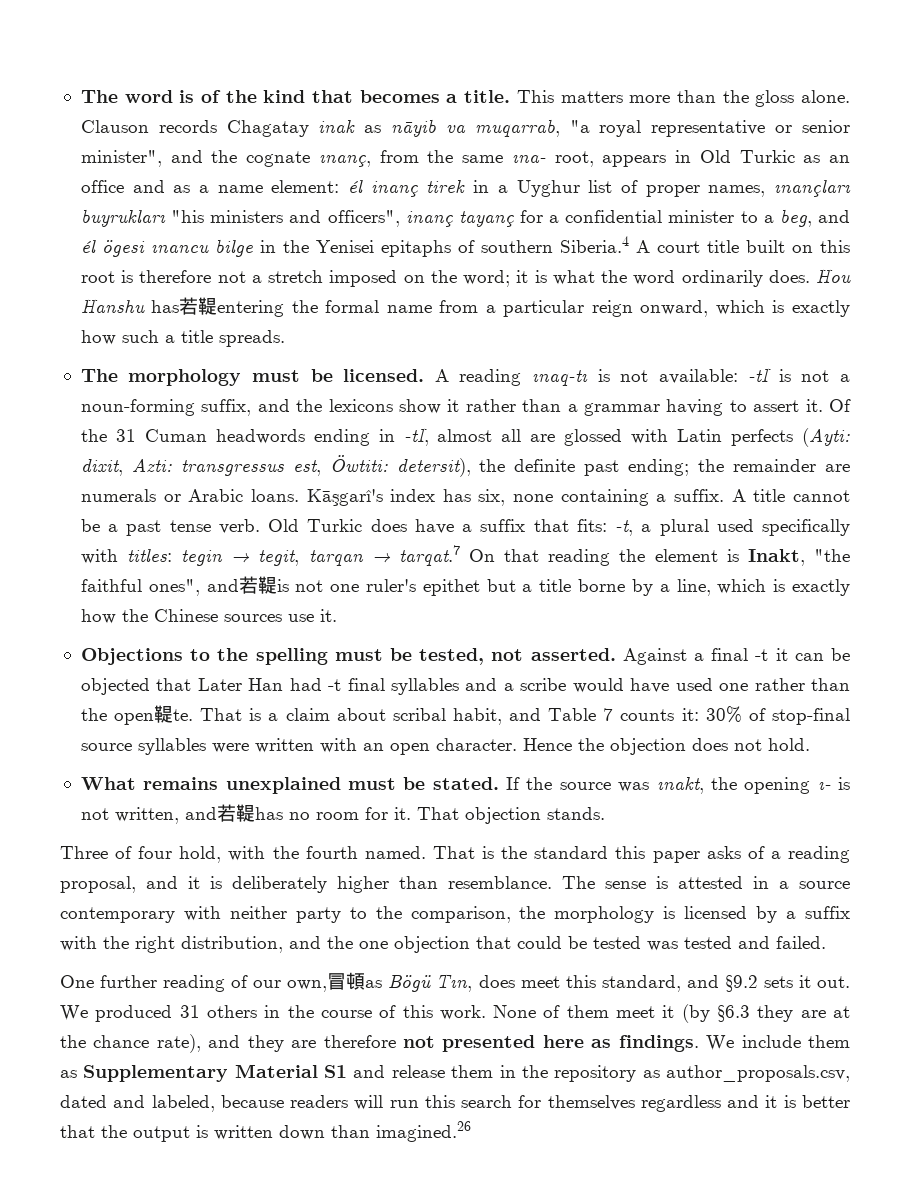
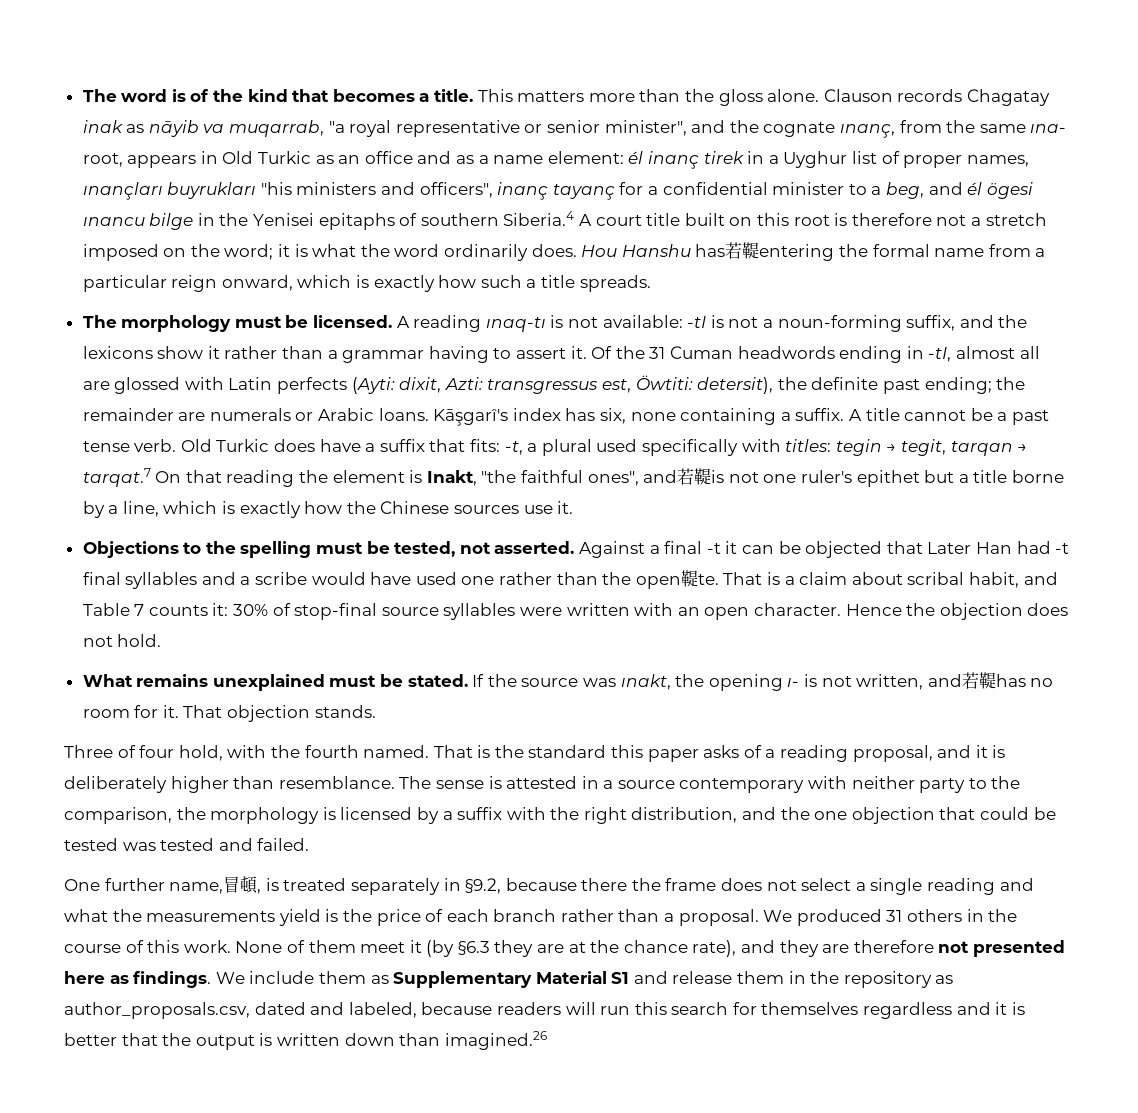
- One further reading of our own,冒頓as Bögü Tın, does meet this standard, and §9.2 sets it out.
+ One further name,冒頓, is treated separately in §9.2, because there the frame does not select a single reading and what the measurements yield is the price of each branch rather than a proposal.

